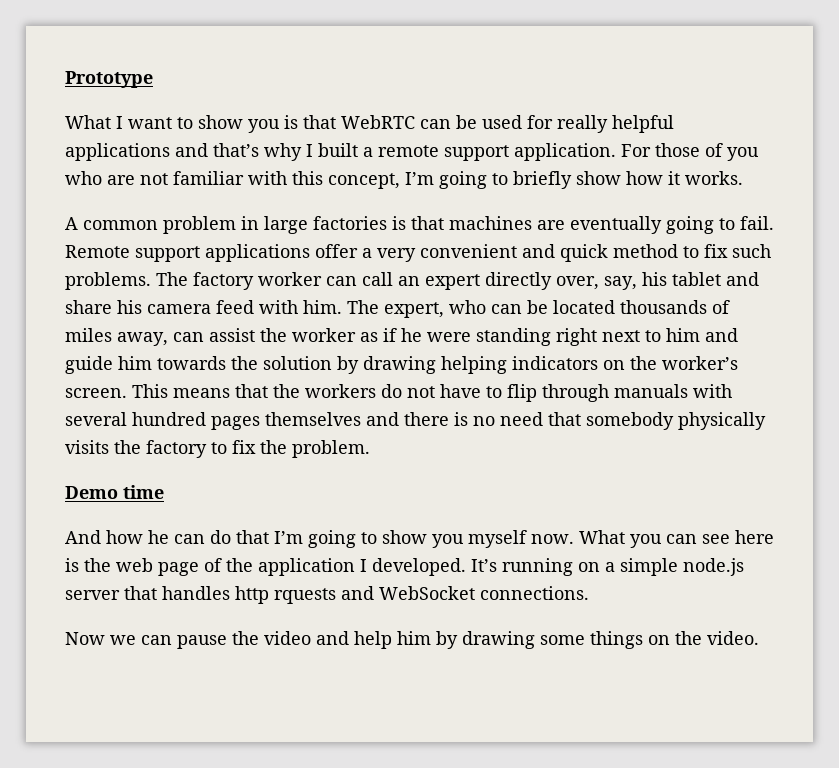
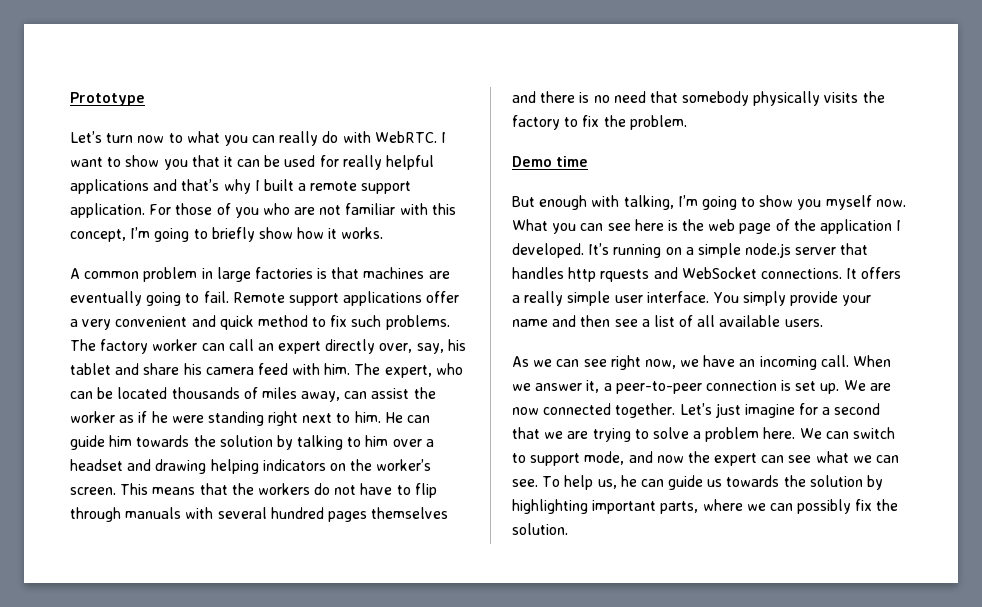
- What I want to show you is that WebRTC can be used for really helpful applications and that’s why I built a remote support application.
+ Let’s turn now to what you can really do with WebRTC. I want to show you that it can be used for really helpful applications and that’s why I built a remote support application.
- The expert, who can be located thousands of miles away, can assist the worker as if he were standing right next to him and guide him towards the solution by drawing helping indicators on the worker’s screen.
+ The expert, who can be located thousands of miles away, can assist the worker as if he were standing right next to him. He can guide him towards the solution by talking to him over a headset and drawing helping indicators on the worker’s screen.
- And how he can do that I’m going to show you myself now.
+ But enough with talking, I’m going to show you myself now.
- It’s running on a simple node.js server that handles http rquests and WebSocket connections.
- Now we can pause the video and help him by drawing some things on the video.
+ It’s running on a simple node.js server that handles http rquests and WebSocket connections. It offers a really simple user interface. You simply provide your name and then see a list of all available users.
+ As we can see right now, we have an incoming call. When we answer it, a peer-to-peer connection is set up. We are now connected together. Let’s just imagine for a second that we are trying to solve a problem here. We can switch to support mode, and now the expert can see what we can see. To help us, he can guide us towards the solution by highlighting important parts, where we can possibly fix the solution.

